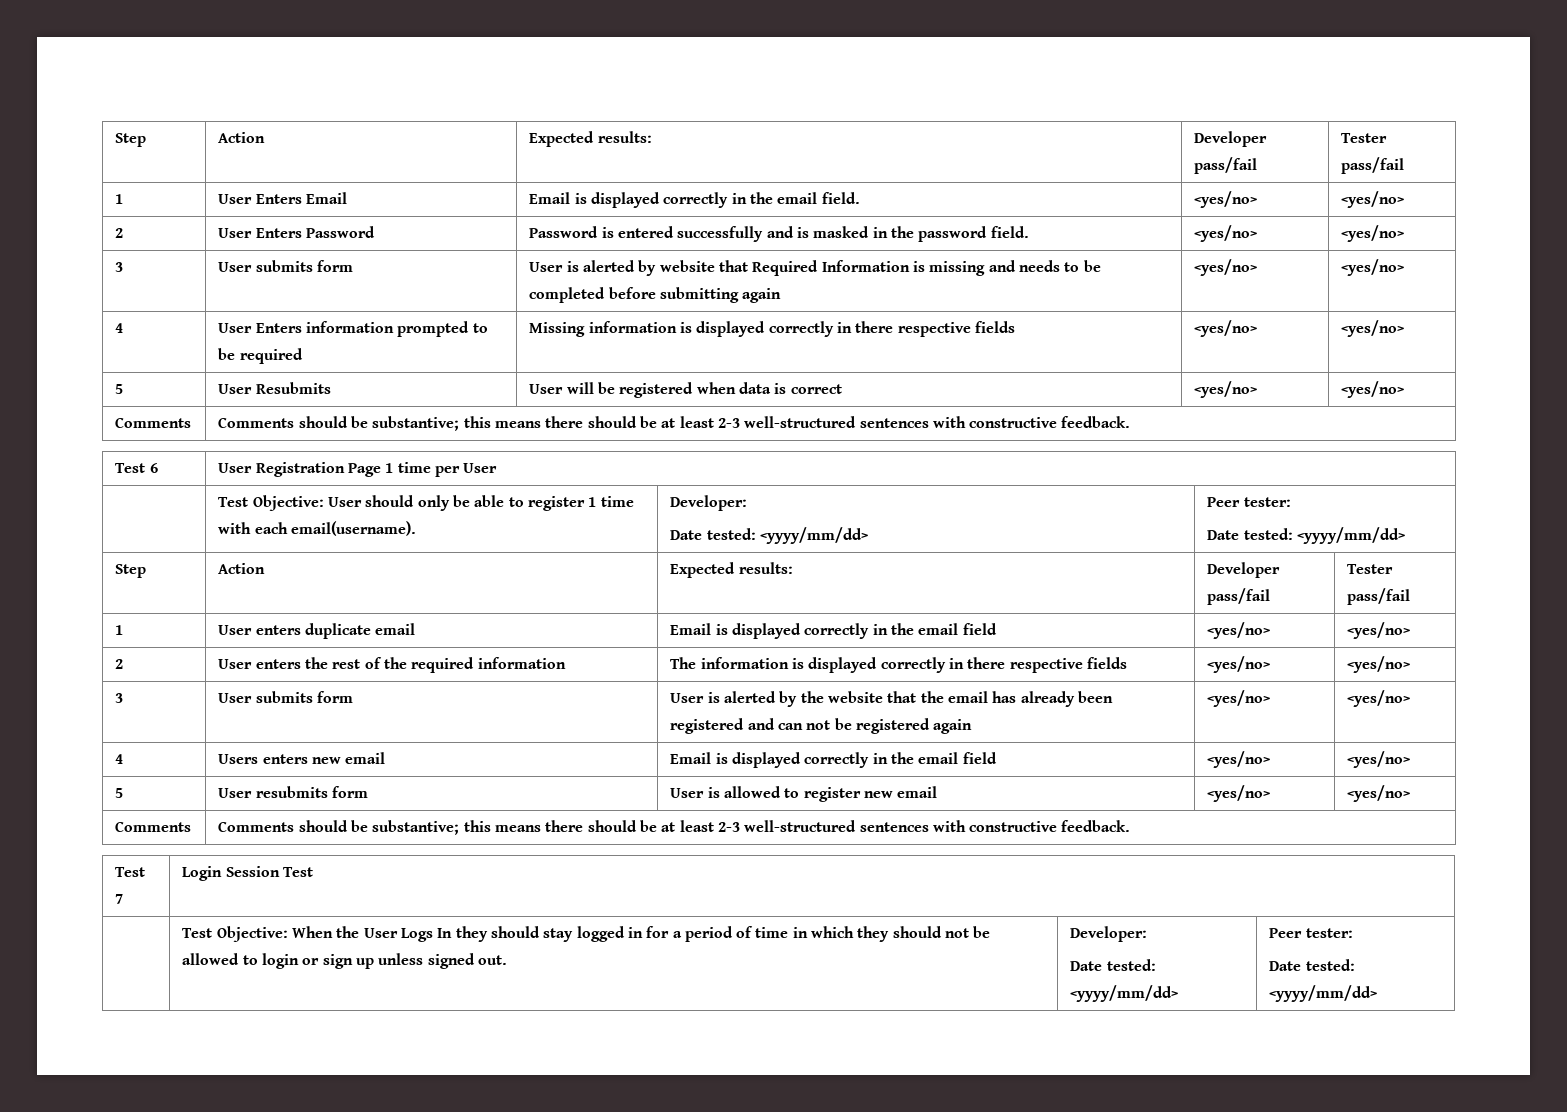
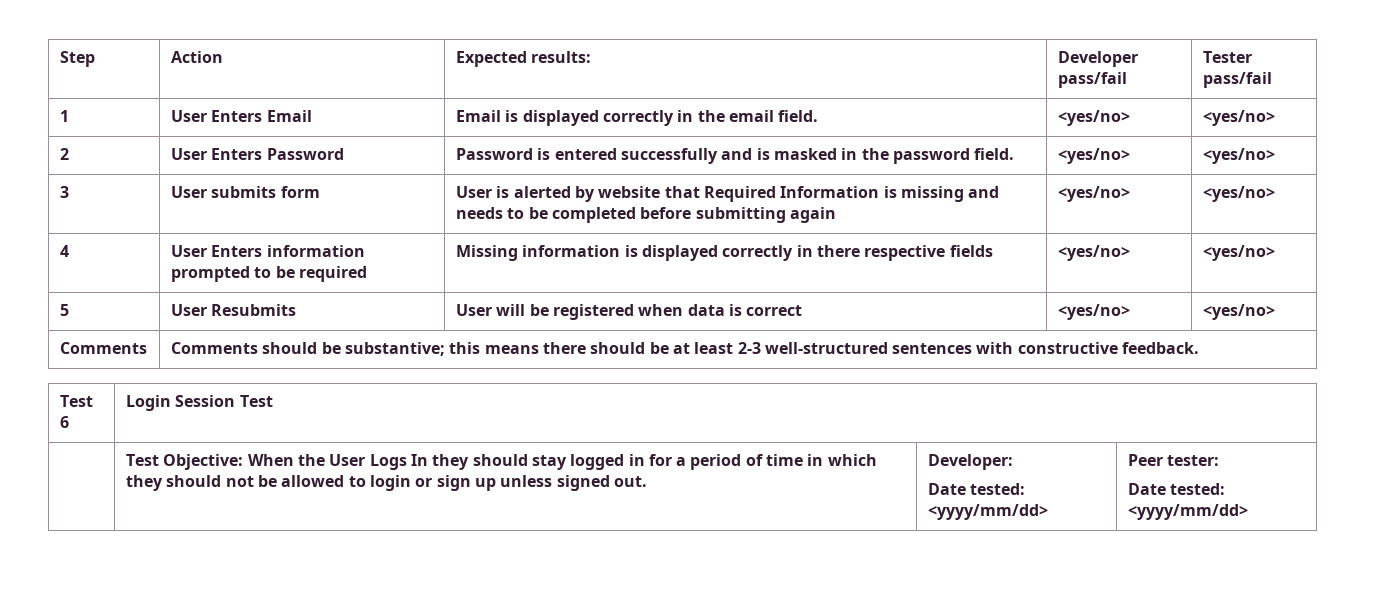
- Test 6 | User Registration Page 1 time per User
- | Test Objective: User should only be able to register 1 time with each email(username). | Developer:
- Date tested: <yyyy/mm/dd> | Peer tester:
- Date tested: <yyyy/mm/dd>
- Step | Action | Expected results: | Developer pass/fail | Tester pass/fail
- 1 | User enters duplicate email | Email is displayed correctly in the email field | <yes/no> | <yes/no>
- 2 | User enters the rest of the required information | The information is displayed correctly in there respective fields | <yes/no> | <yes/no>
- 3 | User submits form | User is alerted by the website that the email has already been registered and can not be registered again | <yes/no> | <yes/no>
- 4 | Users enters new email | Email is displayed correctly in the email field | <yes/no> | <yes/no>
- 5 | User resubmits form | User is allowed to register new email | <yes/no> | <yes/no>
- Comments | Comments should be substantive; this means there should be at least 2-3 well-structured sentences with constructive feedback.
- Test 7 | Login Session Test
+ Test 6 | Login Session Test

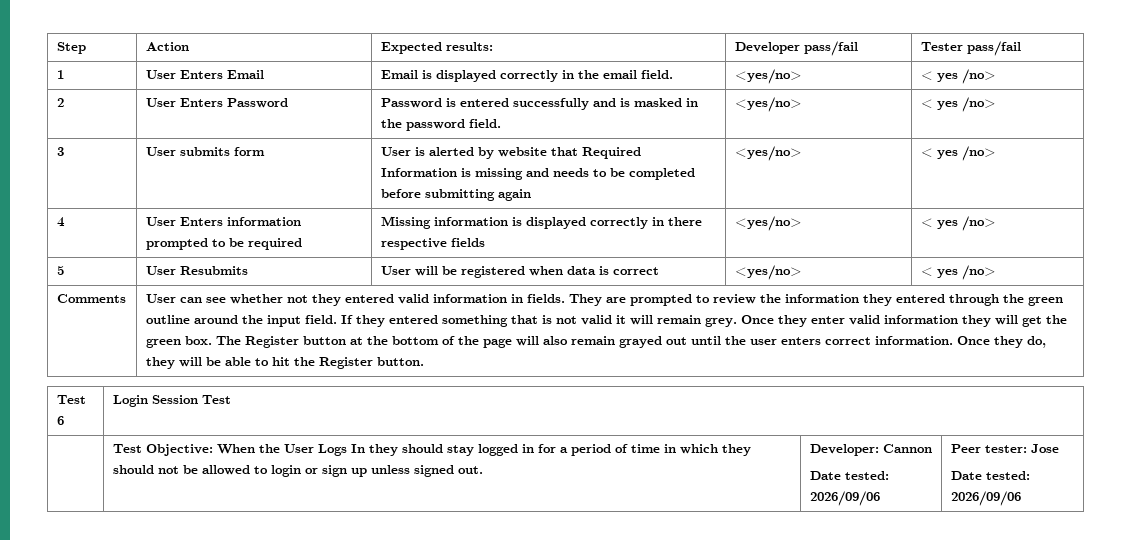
- 1 | User Enters Email | Email is displayed correctly in the email field. | <yes/no> | <yes/no>
+ 1 | User Enters Email | Email is displayed correctly in the email field. | <yes/no> | < yes /no>
- 2 | User Enters Password | Password is entered successfully and is masked in the password field. | <yes/no> | <yes/no>
+ 2 | User Enters Password | Password is entered successfully and is masked in the password field. | <yes/no> | < yes /no>
- 3 | User submits form | User is alerted by website that Required Information is missing and needs to be completed before submitting again | <yes/no> | <yes/no>
+ 3 | User submits form | User is alerted by website that Required Information is missing and needs to be completed before submitting again | <yes/no> | < yes /no>
- 4 | User Enters information prompted to be required | Missing information is displayed correctly in there respective fields | <yes/no> | <yes/no>
+ 4 | User Enters information prompted to be required | Missing information is displayed correctly in there respective fields | <yes/no> | < yes /no>
- 5 | User Resubmits | User will be registered when data is correct | <yes/no> | <yes/no>
- Comments | Comments should be substantive; this means there should be at least 2-3 well-structured sentences with constructive feedback.
+ 5 | User Resubmits | User will be registered when data is correct | <yes/no> | < yes /no>
+ Comments | User can see whether not they entered valid information in fields. They are prompted to review the information they entered through the green outline around the input field. If they entered something that is not valid it will remain grey. Once they enter valid information they will get the green box. The Register button at the bottom of the page will also remain grayed out until the user enters correct information. Once they do, they will be able to hit the Register button.
- Developer:
- Date tested: <yyyy/mm/dd>
+ Developer: Cannon
+ Date tested: 2026/09/06
- Peer tester:
- Date tested: <yyyy/mm/dd>
+ Peer tester: Jose
+ Date tested: 2026/09/06

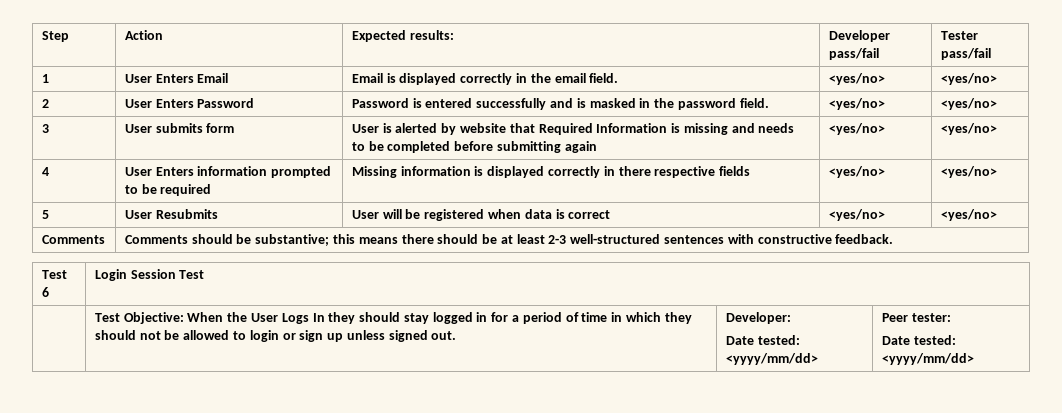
- 1 | User Enters Email | Email is displayed correctly in the email field. | <yes/no> | < yes /no>
+ 1 | User Enters Email | Email is displayed correctly in the email field. | <yes/no> | <yes/no>
- 2 | User Enters Password | Password is entered successfully and is masked in the password field. | <yes/no> | < yes /no>
+ 2 | User Enters Password | Password is entered successfully and is masked in the password field. | <yes/no> | <yes/no>
- 3 | User submits form | User is alerted by website that Required Information is missing and needs to be completed before submitting again | <yes/no> | < yes /no>
+ 3 | User submits form | User is alerted by website that Required Information is missing and needs to be completed before submitting again | <yes/no> | <yes/no>
- 4 | User Enters information prompted to be required | Missing information is displayed correctly in there respective fields | <yes/no> | < yes /no>
+ 4 | User Enters information prompted to be required | Missing information is displayed correctly in there respective fields | <yes/no> | <yes/no>
- 5 | User Resubmits | User will be registered when data is correct | <yes/no> | < yes /no>
- Comments | User can see whether not they entered valid information in fields. They are prompted to review the information they entered through the green outline around the input field. If they entered something that is not valid it will remain grey. Once they enter valid information they will get the green box. The Register button at the bottom of the page will also remain grayed out until the user enters correct information. Once they do, they will be able to hit the Register button.
+ 5 | User Resubmits | User will be registered when data is correct | <yes/no> | <yes/no>
+ Comments | Comments should be substantive; this means there should be at least 2-3 well-structured sentences with constructive feedback.
- Developer: Cannon
- Date tested: 2026/09/06
+ Developer:
+ Date tested: <yyyy/mm/dd>
- Peer tester: Jose
- Date tested: 2026/09/06
+ Peer tester:
+ Date tested: <yyyy/mm/dd>

